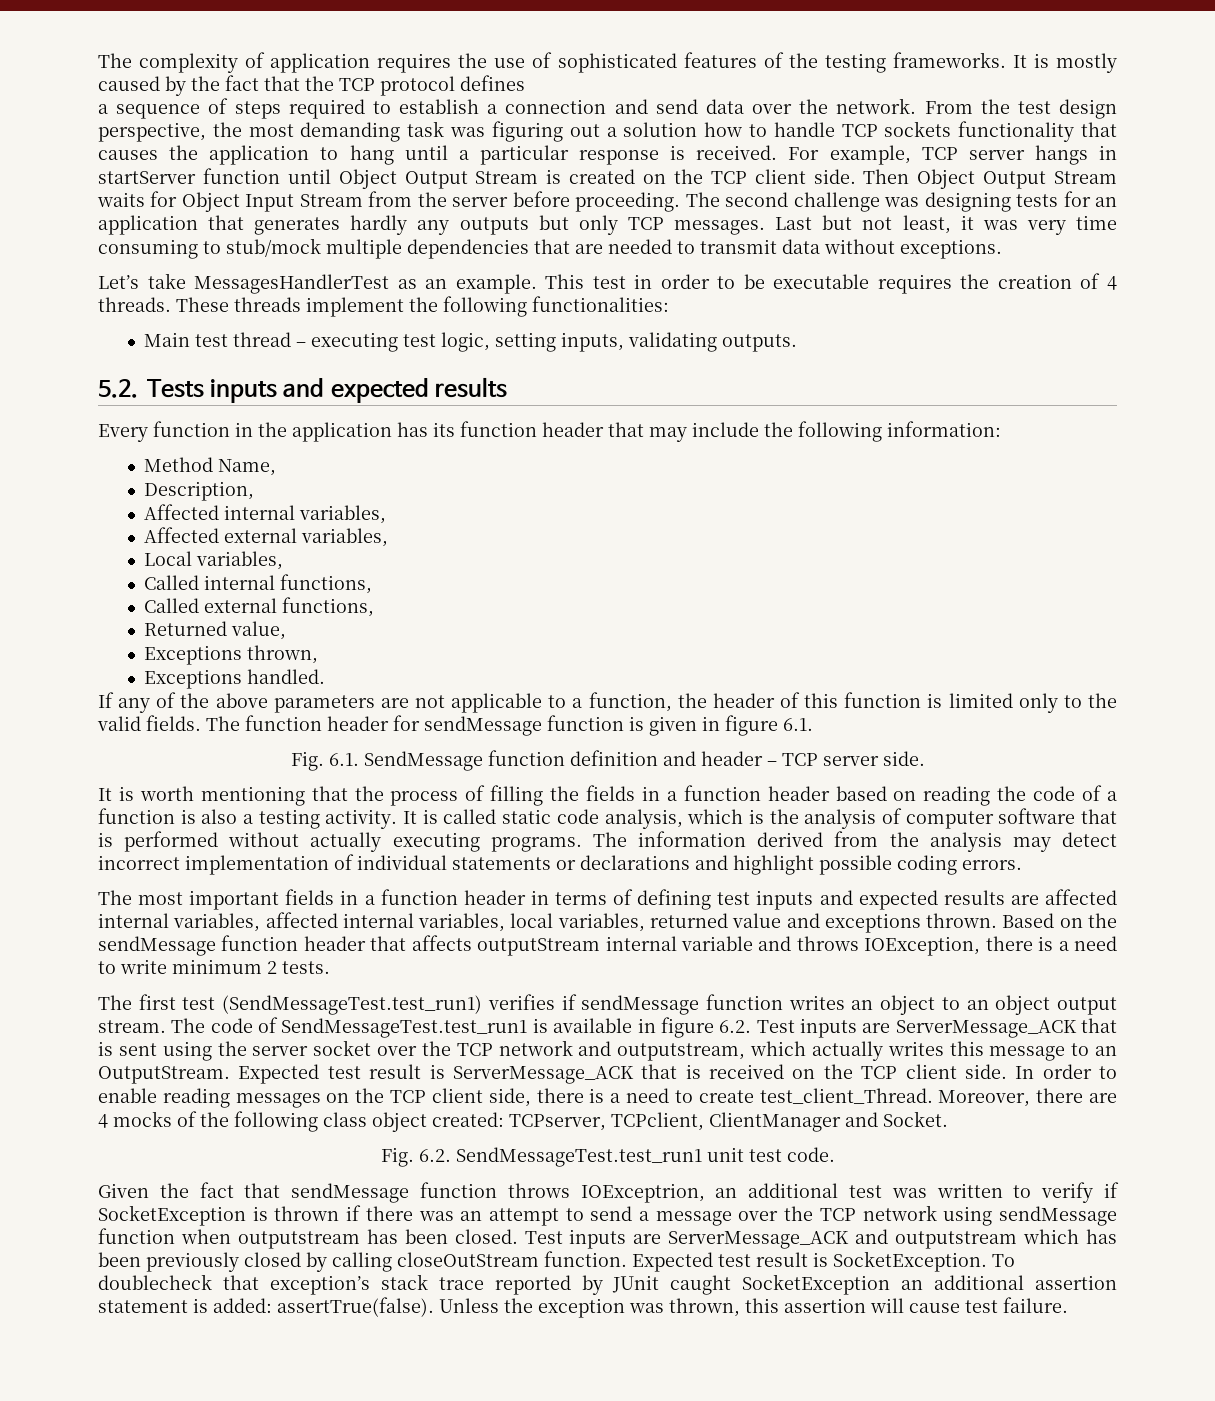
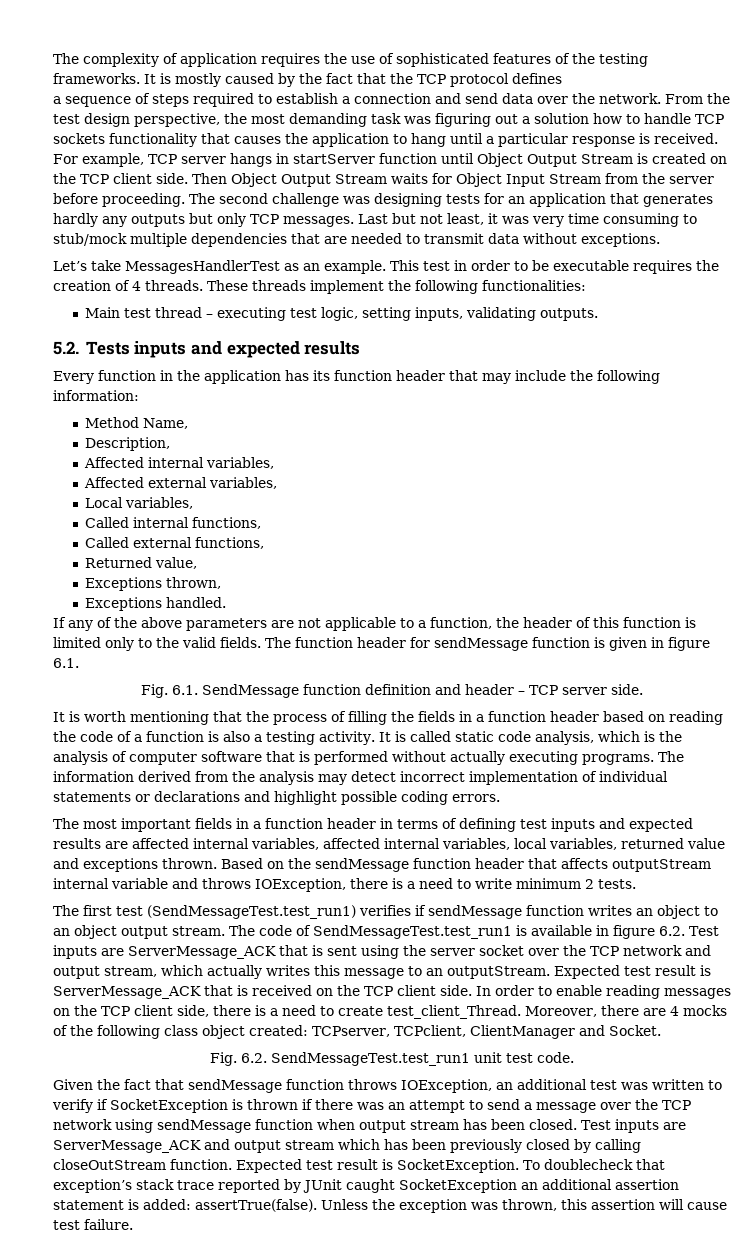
- The code of SendMessageTest.test_run1 is available in figure 6.2. Test inputs are ServerMessage_ACK that is sent using the server socket over the TCP network and outputstream, which actually writes this message to an OutputStream.
+ The code of SendMessageTest.test_run1 is available in figure 6.2. Test inputs are ServerMessage_ACK that is sent using the server socket over the TCP network and output stream, which actually writes this message to an outputStream.
- Given the fact that sendMessage function throws IOExceptrion, an additional test was written to verify if SocketException is thrown if there was an attempt to send a message over the TCP network using sendMessage function when outputstream has been closed.
+ Given the fact that sendMessage function throws IOException, an additional test was written to verify if SocketException is thrown if there was an attempt to send a message over the TCP network using sendMessage function when output stream has been closed.
- Test inputs are ServerMessage_ACK and outputstream which has been previously closed by calling closeOutStream function.
+ Test inputs are ServerMessage_ACK and output stream which has been previously closed by calling closeOutStream function.

